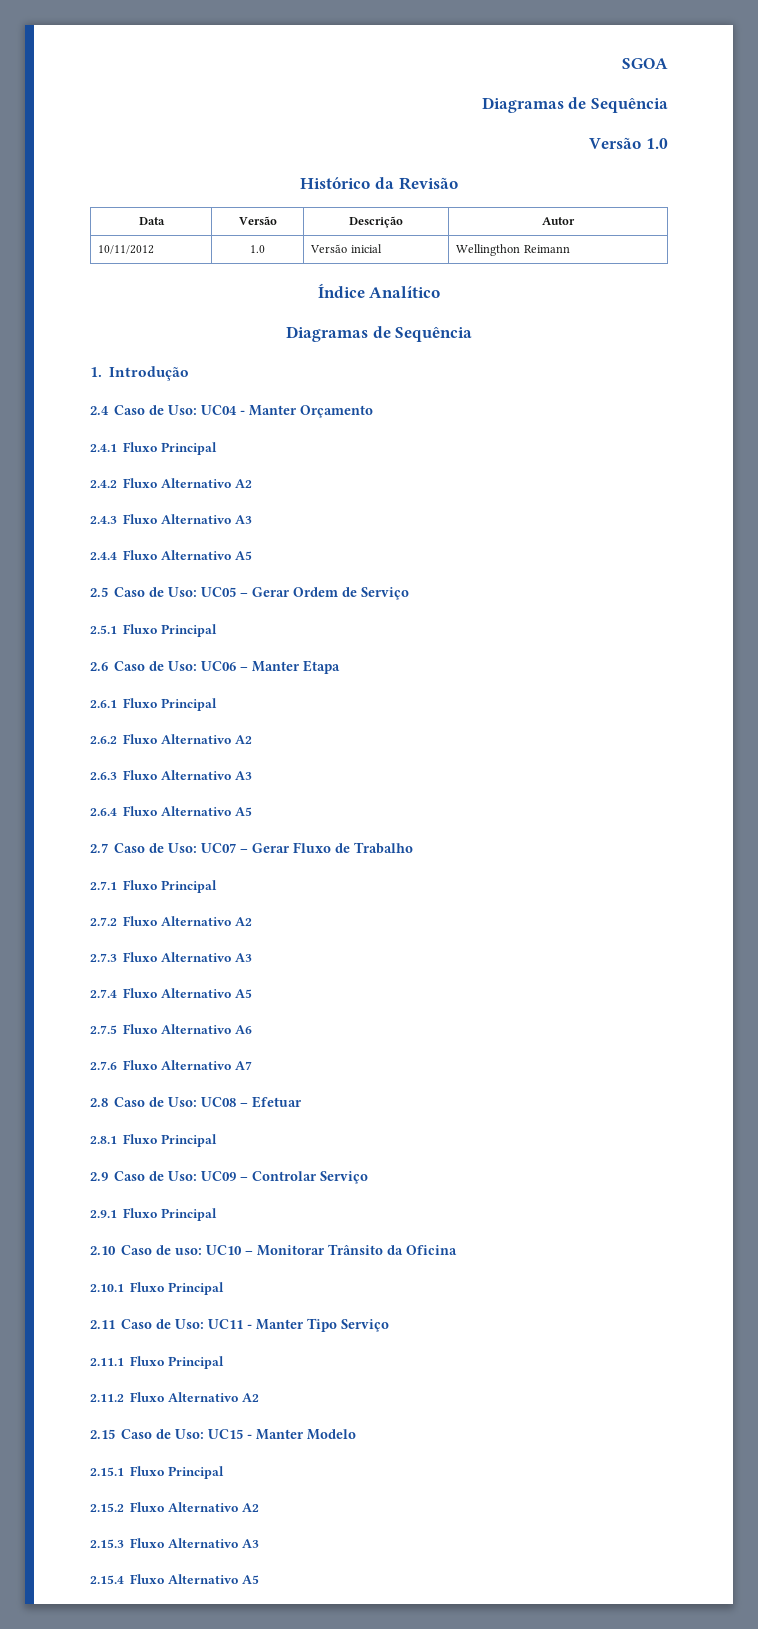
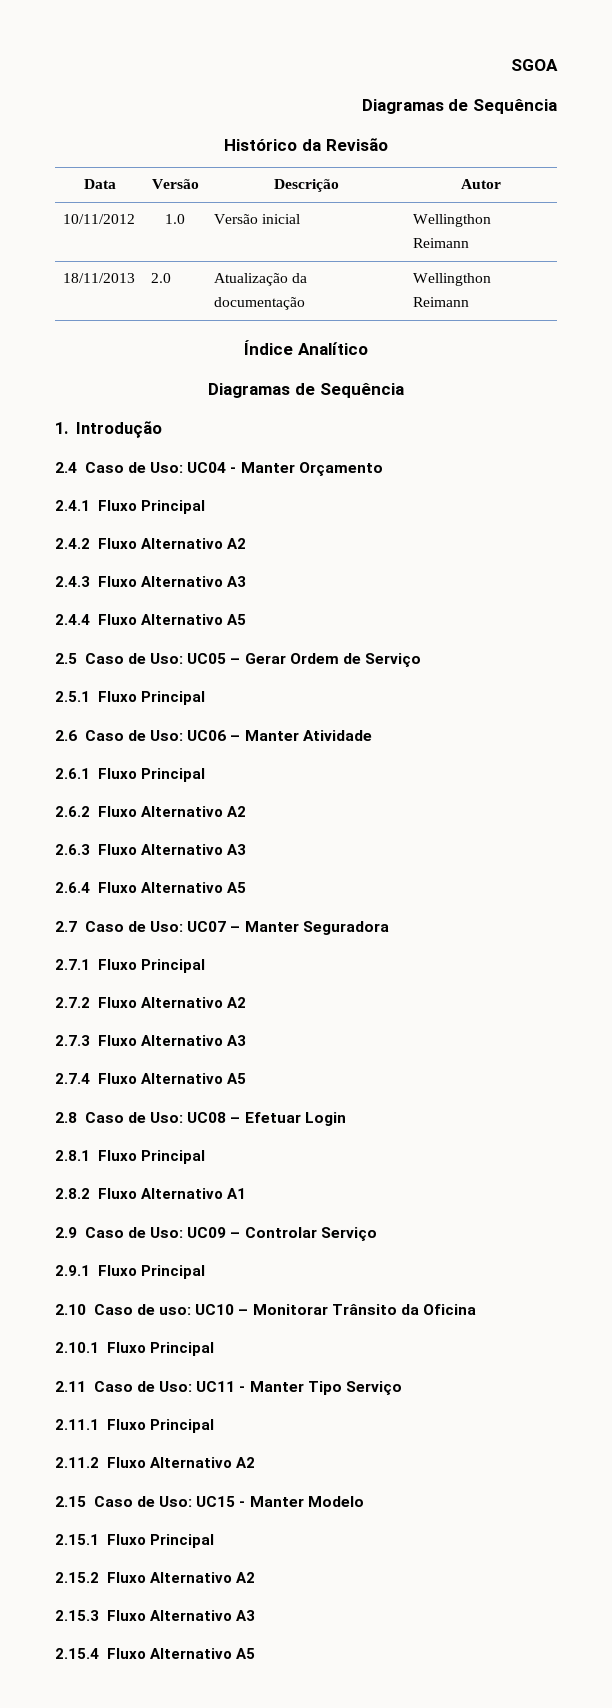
- Versão 1.0
+ 18/11/2013 | 2.0 | Atualização da documentação | Wellingthon Reimann
- 2.6 Caso de Uso: UC06 – Manter Etapa
+ 2.6 Caso de Uso: UC06 – Manter Atividade
- 2.7 Caso de Uso: UC07 – Gerar Fluxo de Trabalho
+ 2.7 Caso de Uso: UC07 – Manter Seguradora
- 2.7.5 Fluxo Alternativo A6
- 2.7.6 Fluxo Alternativo A7
- 2.8 Caso de Uso: UC08 – Efetuar
+ 2.8 Caso de Uso: UC08 – Efetuar Login
+ 2.8.2 Fluxo Alternativo A1

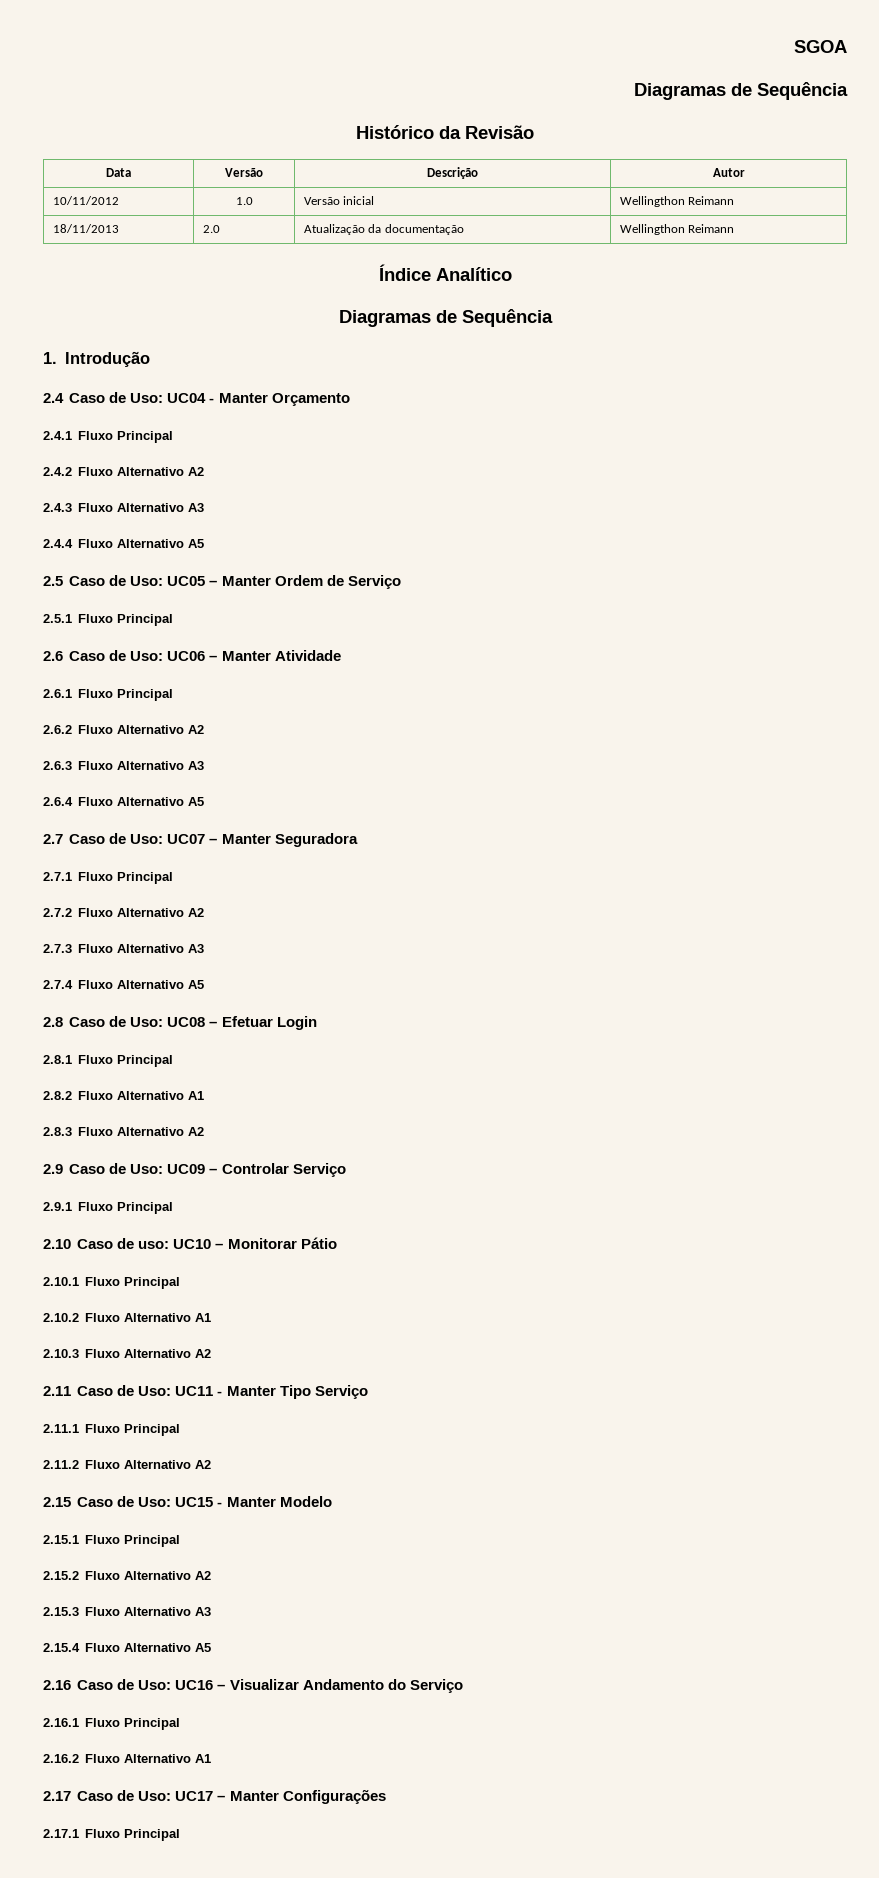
- 2.5 Caso de Uso: UC05 – Gerar Ordem de Serviço
+ 2.5 Caso de Uso: UC05 – Manter Ordem de Serviço
+ 2.8.3 Fluxo Alternativo A2
- 2.10 Caso de uso: UC10 – Monitorar Trânsito da Oficina
+ 2.10 Caso de uso: UC10 – Monitorar Pátio
+ 2.10.2 Fluxo Alternativo A1
+ 2.10.3 Fluxo Alternativo A2
+ 2.16 Caso de Uso: UC16 – Visualizar Andamento do Serviço
+ 2.16.1 Fluxo Principal
+ 2.16.2 Fluxo Alternativo A1
+ 2.17 Caso de Uso: UC17 – Manter Configurações
+ 2.17.1 Fluxo Principal

